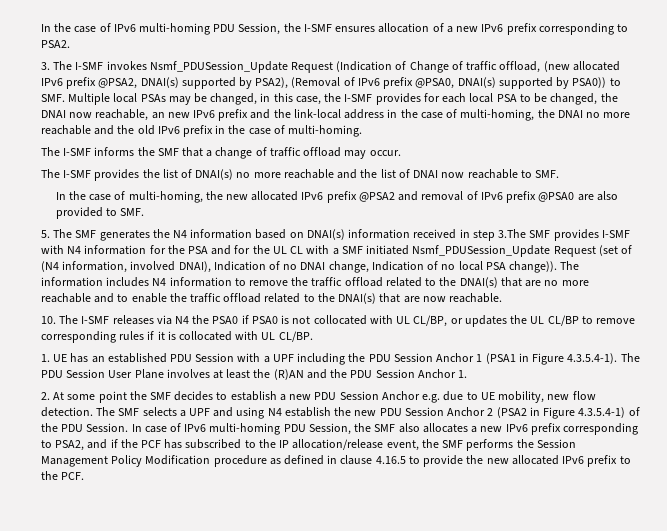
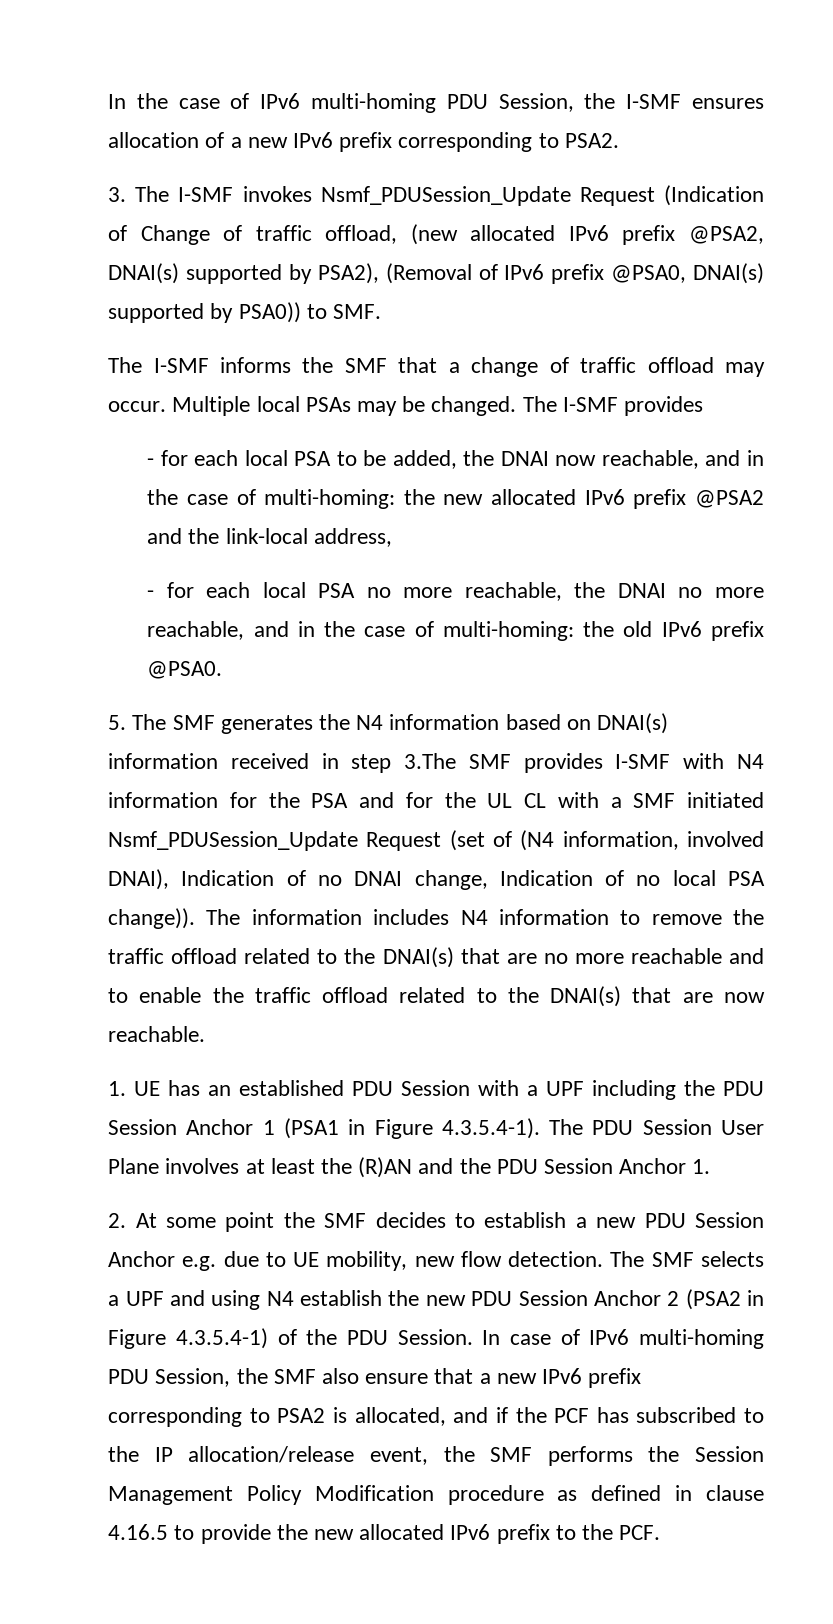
- 3. The I-SMF invokes Nsmf_PDUSession_Update Request (Indication of Change of traffic offload, (new allocated IPv6 prefix @PSA2, DNAI(s) supported by PSA2), (Removal of IPv6 prefix @PSA0, DNAI(s) supported by PSA0)) to SMF. Multiple local PSAs may be changed, in this case, the I-SMF provides for each local PSA to be changed, the DNAI now reachable, an new IPv6 prefix and the link-local address in the case of multi-homing, the DNAI no more reachable and the old IPv6 prefix in the case of multi-homing.
+ 3. The I-SMF invokes Nsmf_PDUSession_Update Request (Indication of Change of traffic offload, (new allocated IPv6 prefix @PSA2, DNAI(s) supported by PSA2), (Removal of IPv6 prefix @PSA0, DNAI(s) supported by PSA0)) to SMF.
- The I-SMF informs the SMF that a change of traffic offload may occur.
- The I-SMF provides the list of DNAI(s) no more reachable and the list of DNAI now reachable to SMF.
- In the case of multi-homing, the new allocated IPv6 prefix @PSA2 and removal of IPv6 prefix @PSA0 are also provided to SMF.
+ The I-SMF informs the SMF that a change of traffic offload may occur. Multiple local PSAs may be changed. The I-SMF provides
+ - for each local PSA to be added, the DNAI now reachable, and in the case of multi-homing: the new allocated IPv6 prefix @PSA2 and the link-local address,
+ - for each local PSA no more reachable, the DNAI no more reachable, and in the case of multi-homing: the old IPv6 prefix @PSA0.
- 10. The I-SMF releases via N4 the PSA0 if PSA0 is not collocated with UL CL/BP, or updates the UL CL/BP to remove corresponding rules if it is collocated with UL CL/BP.
- In case of IPv6 multi-homing PDU Session, the SMF also allocates a new IPv6 prefix corresponding to PSA2, and if the PCF has subscribed to the IP allocation/release event, the SMF performs the Session Management Policy Modification procedure as defined in clause 4.16.5 to provide the new allocated IPv6 prefix to the PCF.
+ In case of IPv6 multi-homing PDU Session, the SMF also ensure that a new IPv6 prefix corresponding to PSA2 is allocated, and if the PCF has subscribed to the IP allocation/release event, the SMF performs the Session Management Policy Modification procedure as defined in clause 4.16.5 to provide the new allocated IPv6 prefix to the PCF.

